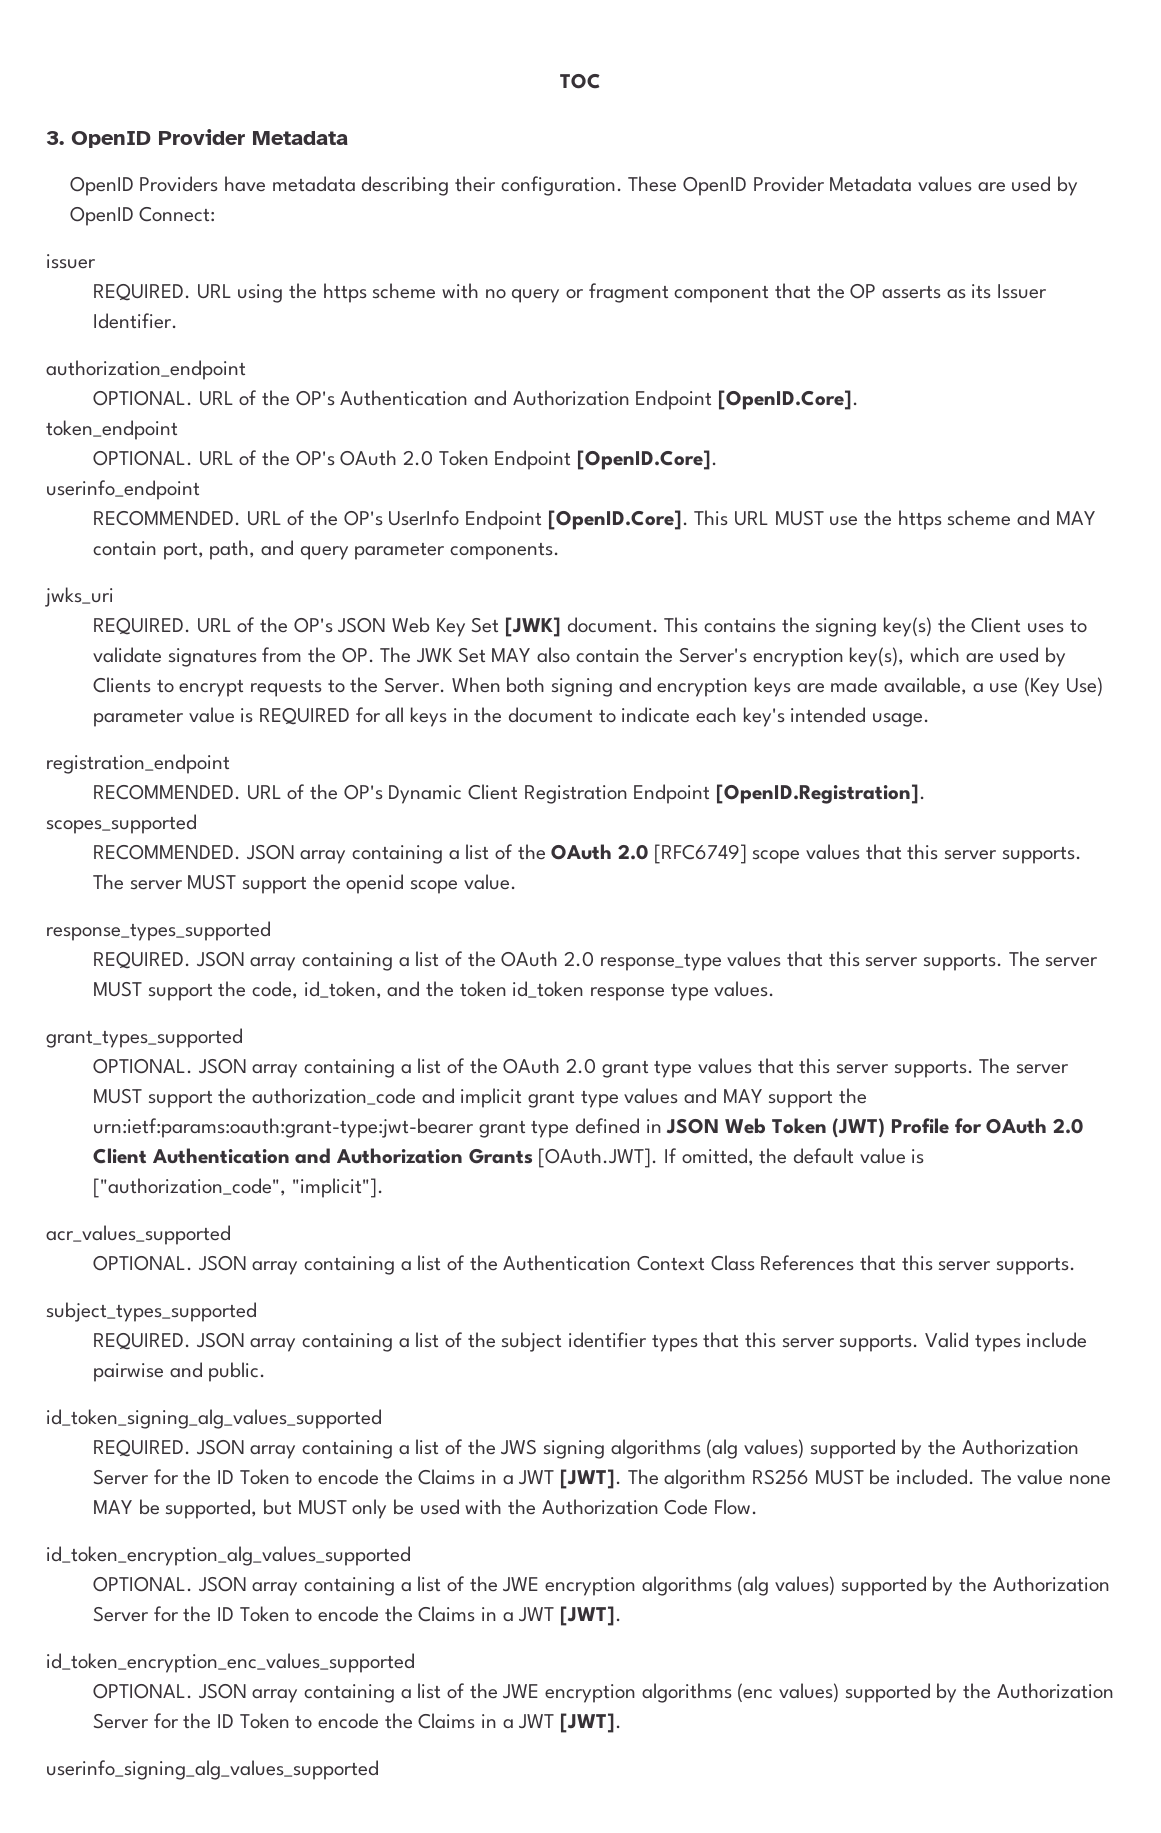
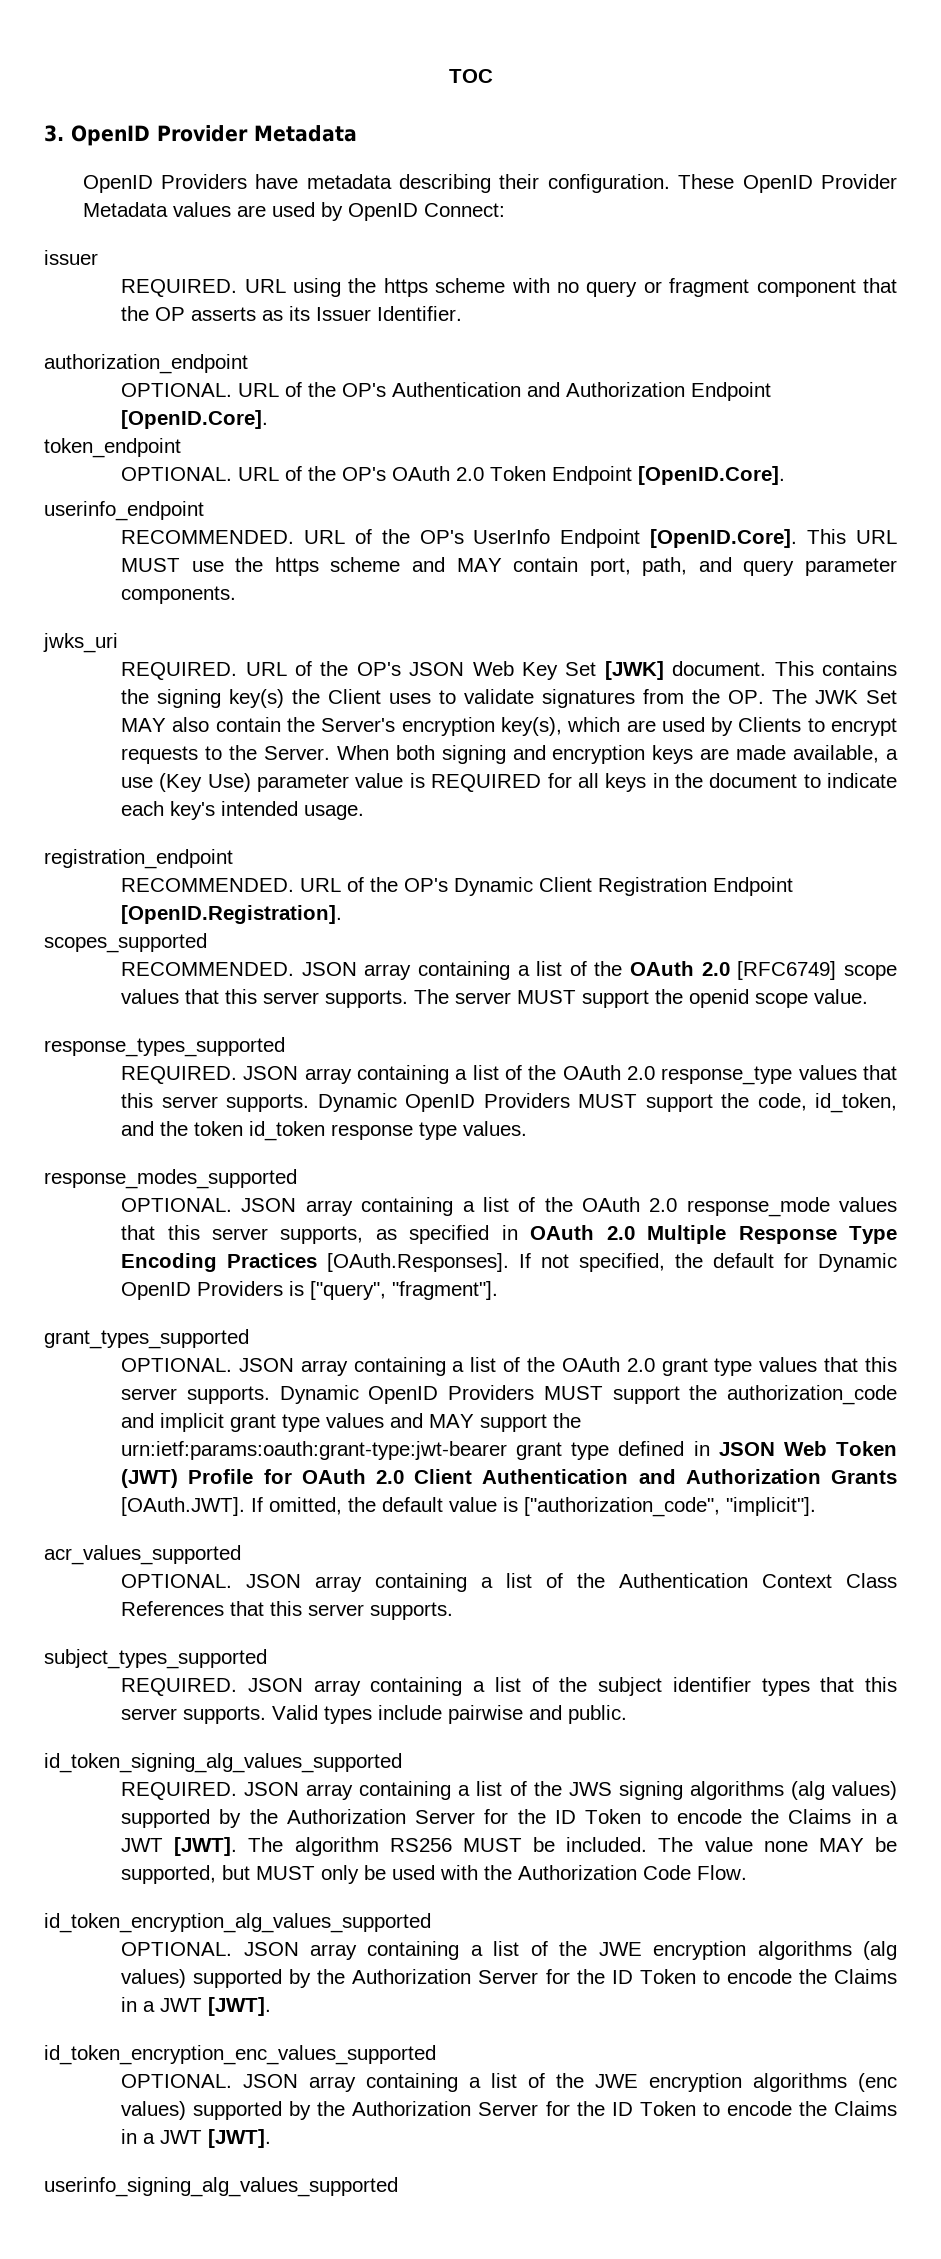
- The server MUST support the code, id_token, and the token id_token response type values.
+ Dynamic OpenID Providers MUST support the code, id_token, and the token id_token response type values.
+ response_modes_supported
+ OPTIONAL. JSON array containing a list of the OAuth 2.0 response_mode values that this server supports, as specified in OAuth 2.0 Multiple Response Type Encoding Practices [OAuth.Responses]. If not specified, the default for Dynamic OpenID Providers is ["query", "fragment"].
- The server MUST support the authorization_code and implicit grant type values and MAY support the urn:ietf:params:oauth:grant-type:jwt-bearer grant type defined in JSON Web Token (JWT) Profile for OAuth 2.0 Client Authentication and Authorization Grants [OAuth.JWT]. If omitted, the default value is ["authorization_code", "implicit"].
+ Dynamic OpenID Providers MUST support the authorization_code and implicit grant type values and MAY support the urn:ietf:params:oauth:grant-type:jwt-bearer grant type defined in JSON Web Token (JWT) Profile for OAuth 2.0 Client Authentication and Authorization Grants [OAuth.JWT]. If omitted, the default value is ["authorization_code", "implicit"].

